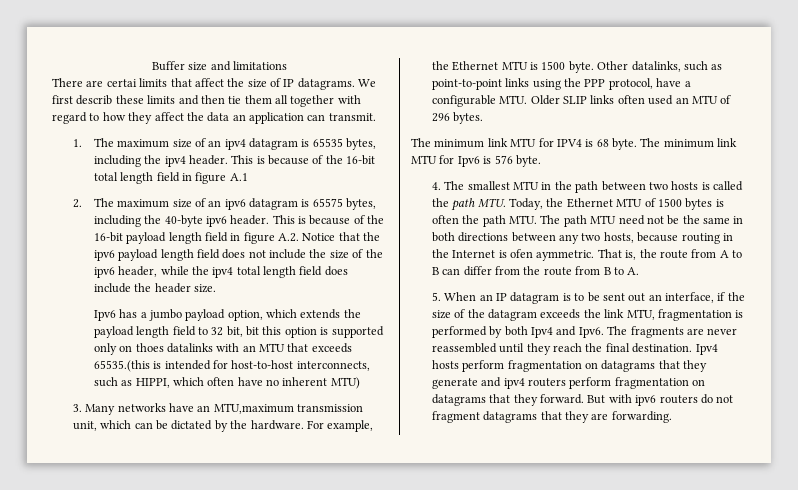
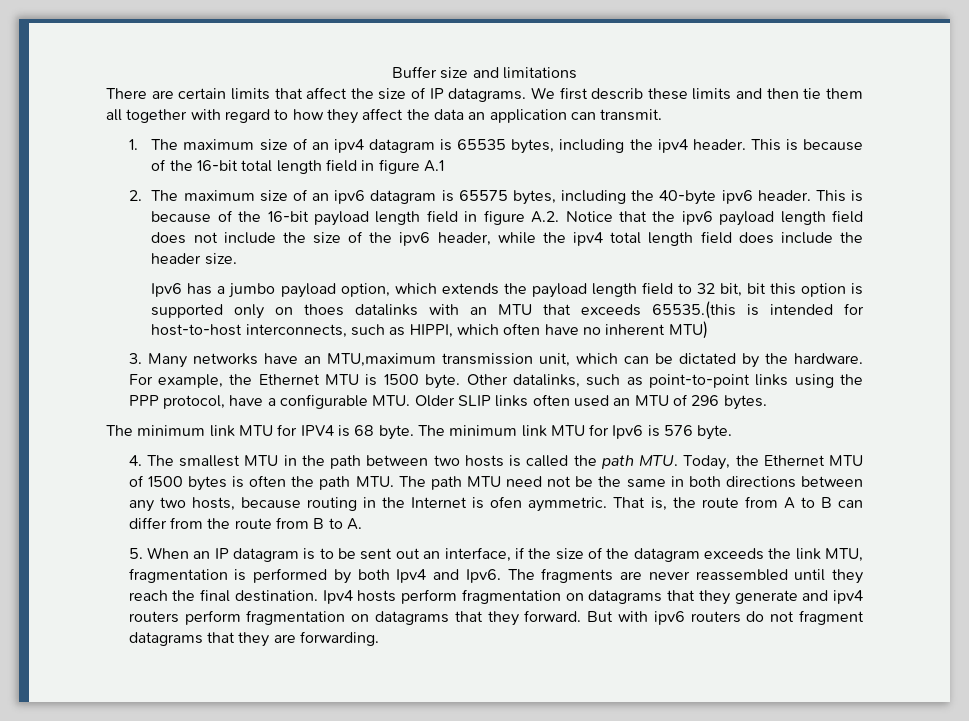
- There are certai limits that affect the size of IP datagrams.
+ There are certain limits that affect the size of IP datagrams.

